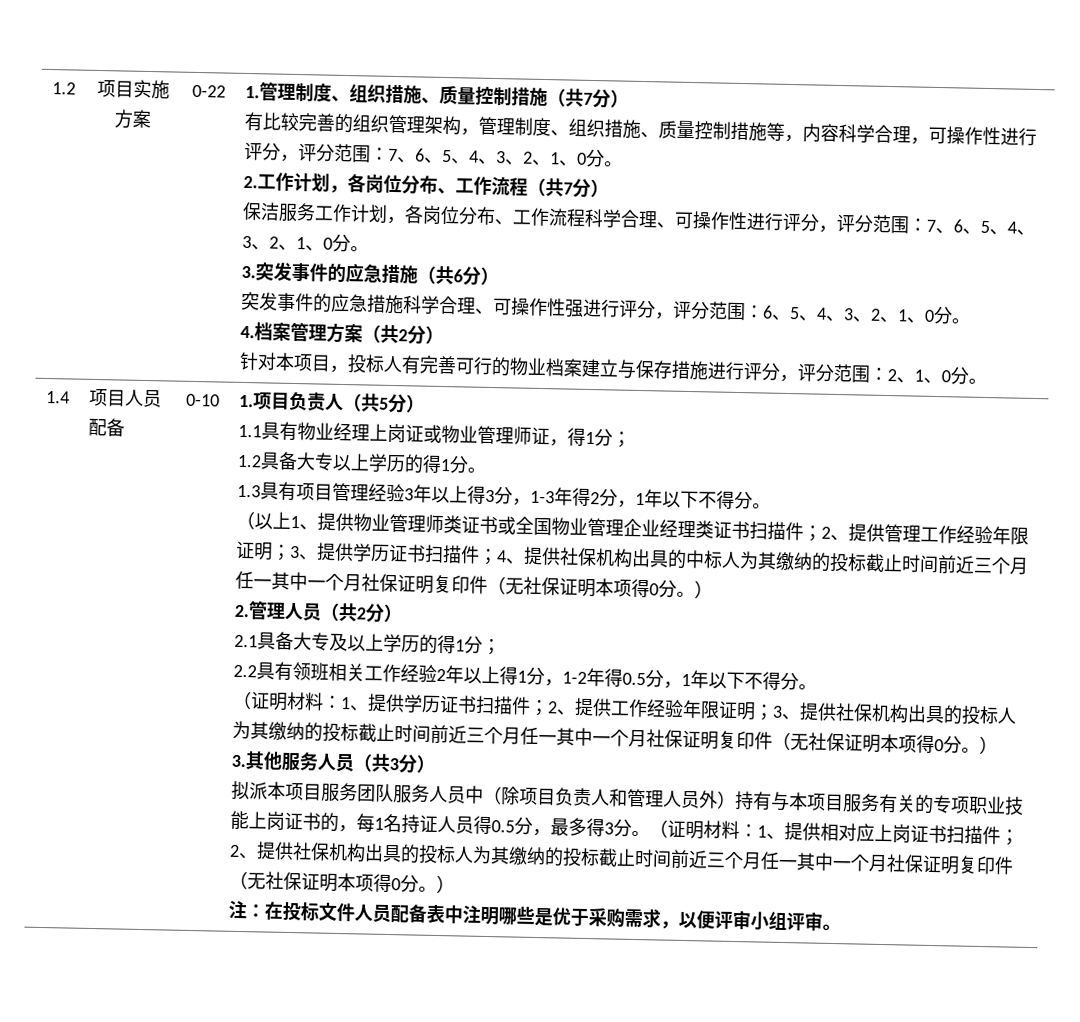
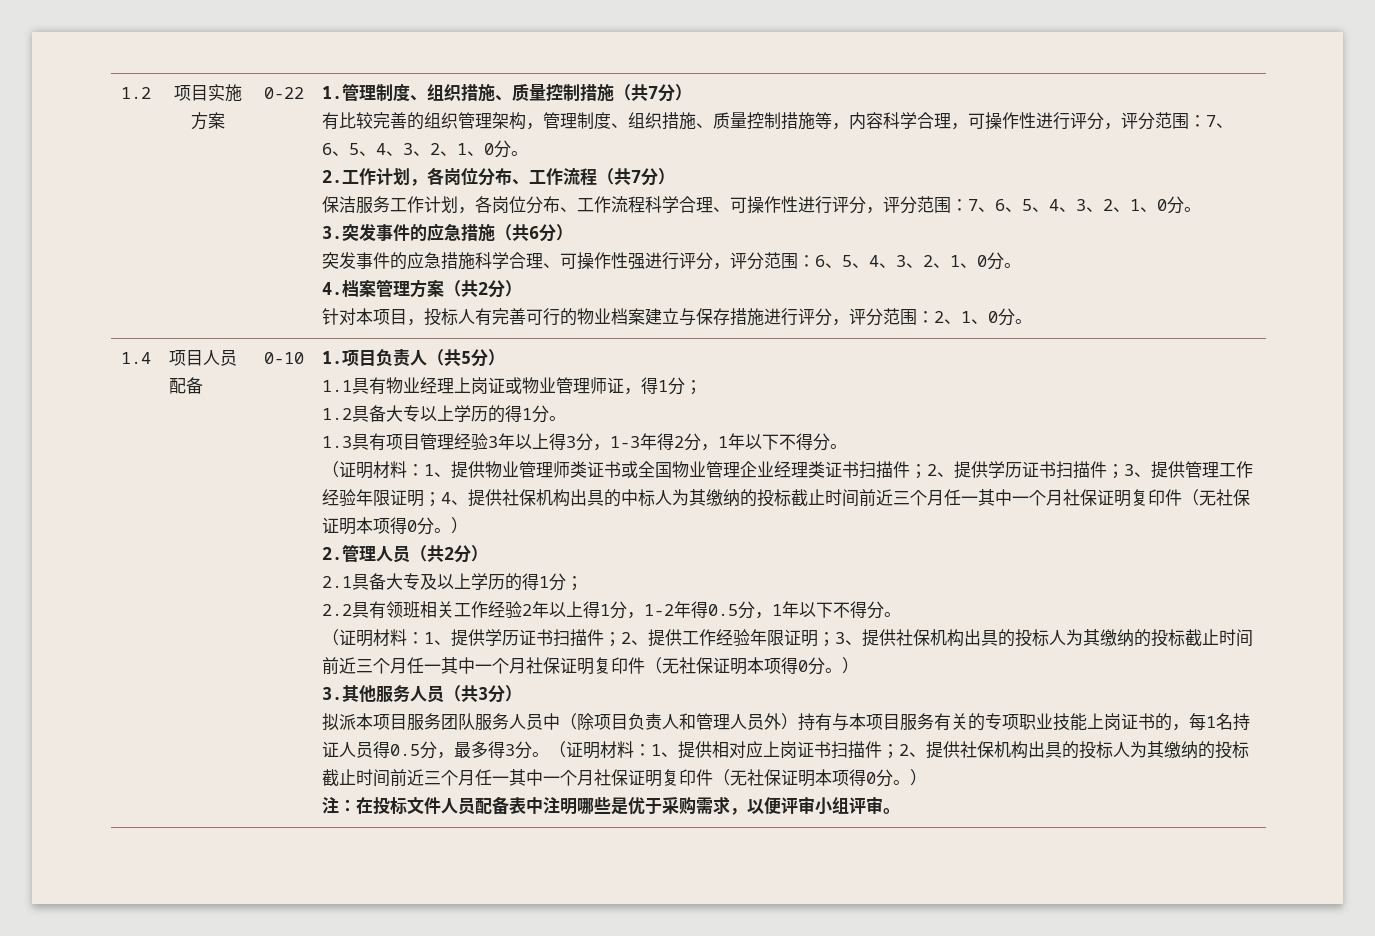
- （以上1、提供物业管理师类证书或全国物业管理企业经理类证书扫描件；2、提供管理工作经验年限证明；3、提供学历证书扫描件；4、提供社保机构出具的中标人为其缴纳的投标截止时间前近三个月任一其中一个月社保证明复印件（无社保证明本项得0分。）
+ （证明材料：1、提供物业管理师类证书或全国物业管理企业经理类证书扫描件；2、提供学历证书扫描件；3、提供管理工作经验年限证明；4、提供社保机构出具的中标人为其缴纳的投标截止时间前近三个月任一其中一个月社保证明复印件（无社保证明本项得0分。）

